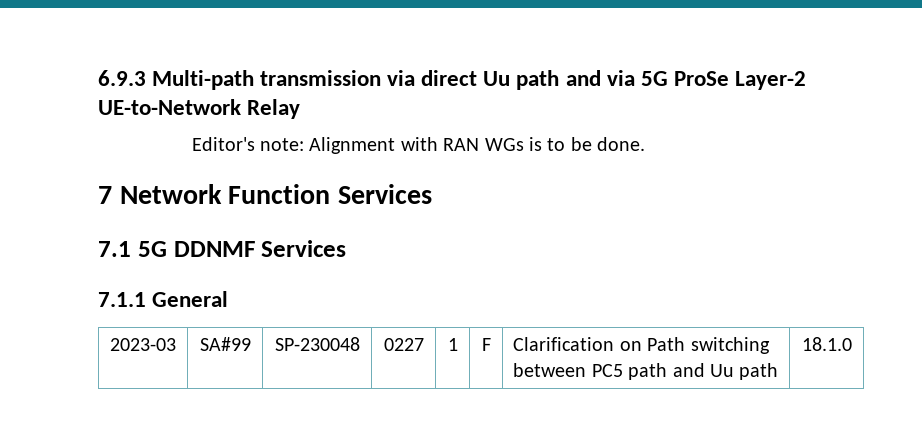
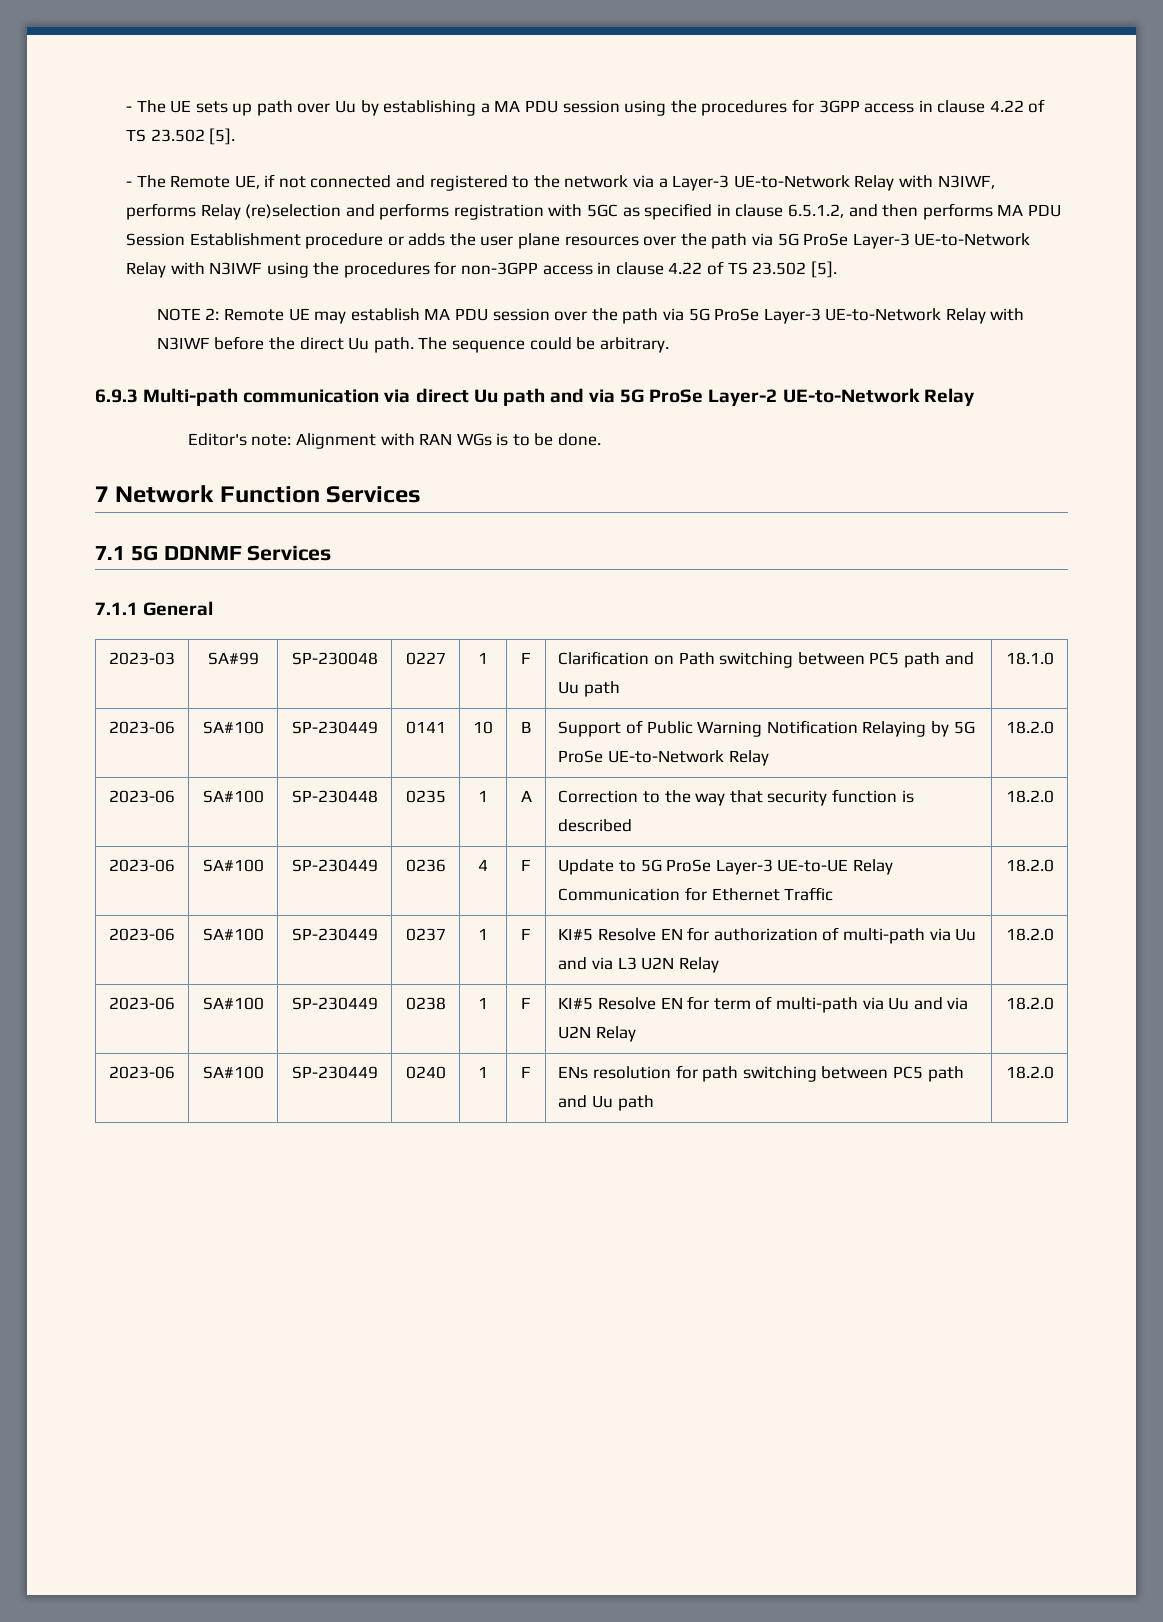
+ - The UE sets up path over Uu by establishing a MA PDU session using the procedures for 3GPP access in clause 4.22 of TS 23.502 [5].
+ - The Remote UE, if not connected and registered to the network via a Layer-3 UE-to-Network Relay with N3IWF, performs Relay (re)selection and performs registration with 5GC as specified in clause 6.5.1.2, and then performs MA PDU Session Establishment procedure or adds the user plane resources over the path via 5G ProSe Layer-3 UE-to-Network Relay with N3IWF using the procedures for non-3GPP access in clause 4.22 of TS 23.502 [5].
+ NOTE 2: Remote UE may establish MA PDU session over the path via 5G ProSe Layer-3 UE-to-Network Relay with N3IWF before the direct Uu path. The sequence could be arbitrary.
- 6.9.3 Multi-path transmission via direct Uu path and via 5G ProSe Layer-2 UE-to-Network Relay
+ 6.9.3 Multi-path communication via direct Uu path and via 5G ProSe Layer-2 UE-to-Network Relay
+ 2023-06 | SA#100 | SP-230449 | 0141 | 10 | B | Support of Public Warning Notification Relaying by 5G ProSe UE-to-Network Relay | 18.2.0
+ 2023-06 | SA#100 | SP-230448 | 0235 | 1 | A | Correction to the way that security function is described | 18.2.0
+ 2023-06 | SA#100 | SP-230449 | 0236 | 4 | F | Update to 5G ProSe Layer-3 UE-to-UE Relay Communication for Ethernet Traffic | 18.2.0
+ 2023-06 | SA#100 | SP-230449 | 0237 | 1 | F | KI#5 Resolve EN for authorization of multi-path via Uu and via L3 U2N Relay | 18.2.0
+ 2023-06 | SA#100 | SP-230449 | 0238 | 1 | F | KI#5 Resolve EN for term of multi-path via Uu and via U2N Relay | 18.2.0
+ 2023-06 | SA#100 | SP-230449 | 0240 | 1 | F | ENs resolution for path switching between PC5 path and Uu path | 18.2.0

